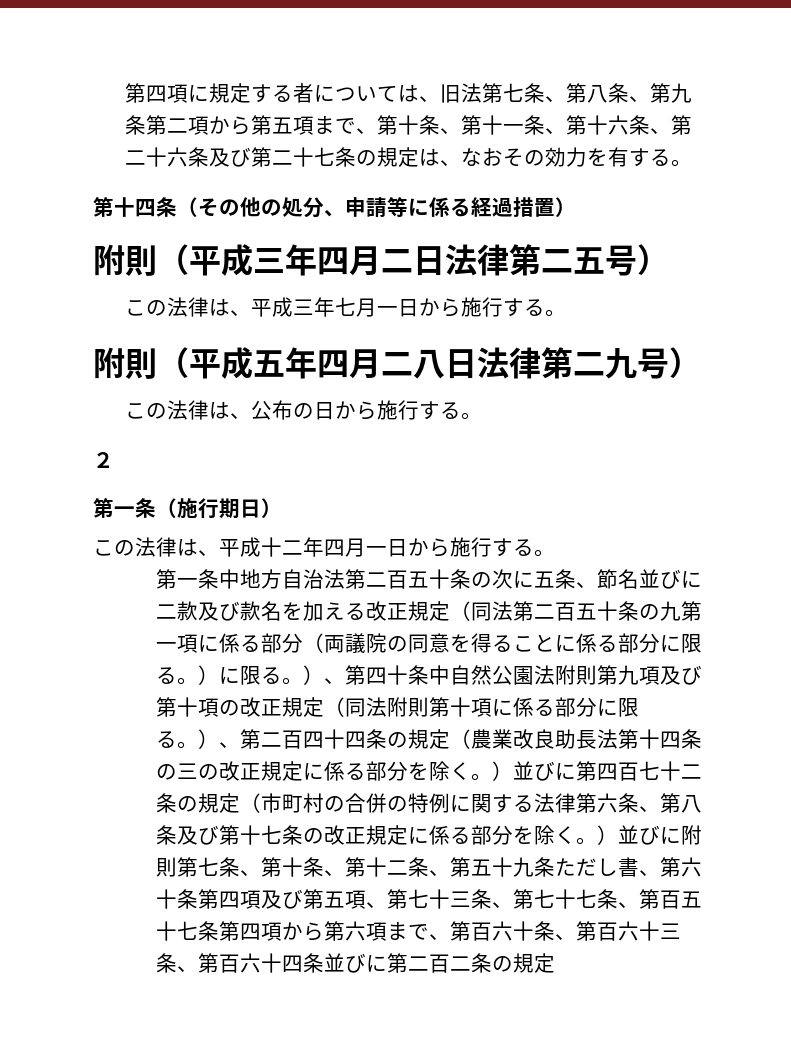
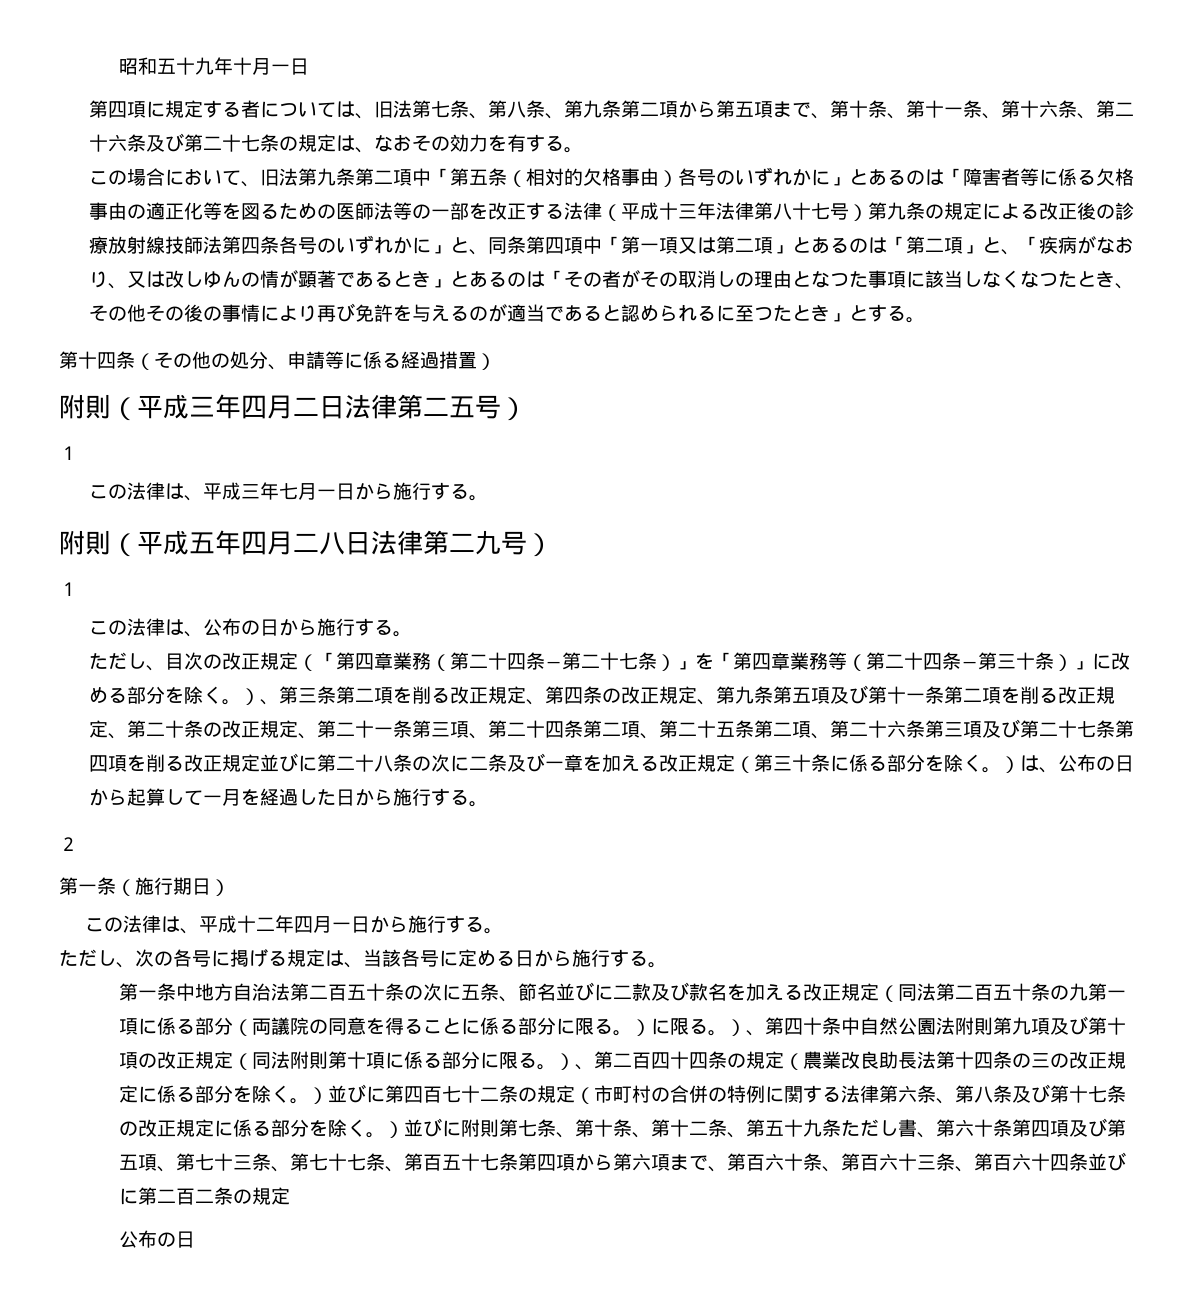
+ 昭和五十九年十月一日
+ この場合において、旧法第九条第二項中「第五条（相対的欠格事由）各号のいずれかに」とあるのは「障害者等に係る欠格事由の適正化等を図るための医師法等の一部を改正する法律（平成十三年法律第八十七号）第九条の規定による改正後の診療放射線技師法第四条各号のいずれかに」と、同条第四項中「第一項又は第二項」とあるのは「第二項」と、「疾病がなおり、又は改しゆんの情が顕著であるとき」とあるのは「その者がその取消しの理由となつた事項に該当しなくなつたとき、その他その後の事情により再び免許を与えるのが適当であると認められるに至つたとき」とする。
  附則（平成三年四月二日法律第二五号）
+ １
  附則（平成五年四月二八日法律第二九号）
+ １
+ ただし、目次の改正規定（「第四章業務（第二十四条―第二十七条）」を「第四章業務等（第二十四条―第三十条）」に改める部分を除く。）、第三条第二項を削る改正規定、第四条の改正規定、第九条第五項及び第十一条第二項を削る改正規定、第二十条の改正規定、第二十一条第三項、第二十四条第二項、第二十五条第二項、第二十六条第三項及び第二十七条第四項を削る改正規定並びに第二十八条の次に二条及び一章を加える改正規定（第三十条に係る部分を除く。）は、公布の日から起算して一月を経過した日から施行する。
+ ただし、次の各号に掲げる規定は、当該各号に定める日から施行する。
  第一条中地方自治法第二百五十条の次に五条、節名並びに二款及び款名を加える改正規定（同法第二百五十条の九第一項に係る部分（両議院の同意を得ることに係る部分に限る。）に限る。）、第四十条中自然公園法附則第九項及び第十項の改正規定（同法附則第十項に係る部分に限る。）、第二百四十四条の規定（農業改良助長法第十四条の三の改正規定に係る部分を除く。）並びに第四百七十二条の規定（市町村の合併の特例に関する法律第六条、第八条及び第十七条の改正規定に係る部分を除く。）並びに附則第七条、第十条、第十二条、第五十九条ただし書、第六十条第四項及び第五項、第七十三条、第七十七条、第百五十七条第四項から第六項まで、第百六十条、第百六十三条、第百六十四条並びに第二百二条の規定
+ 公布の日

